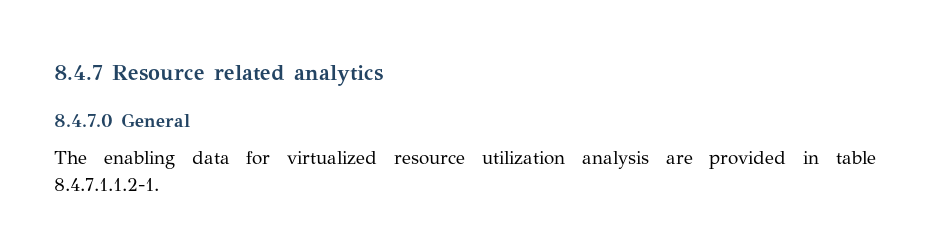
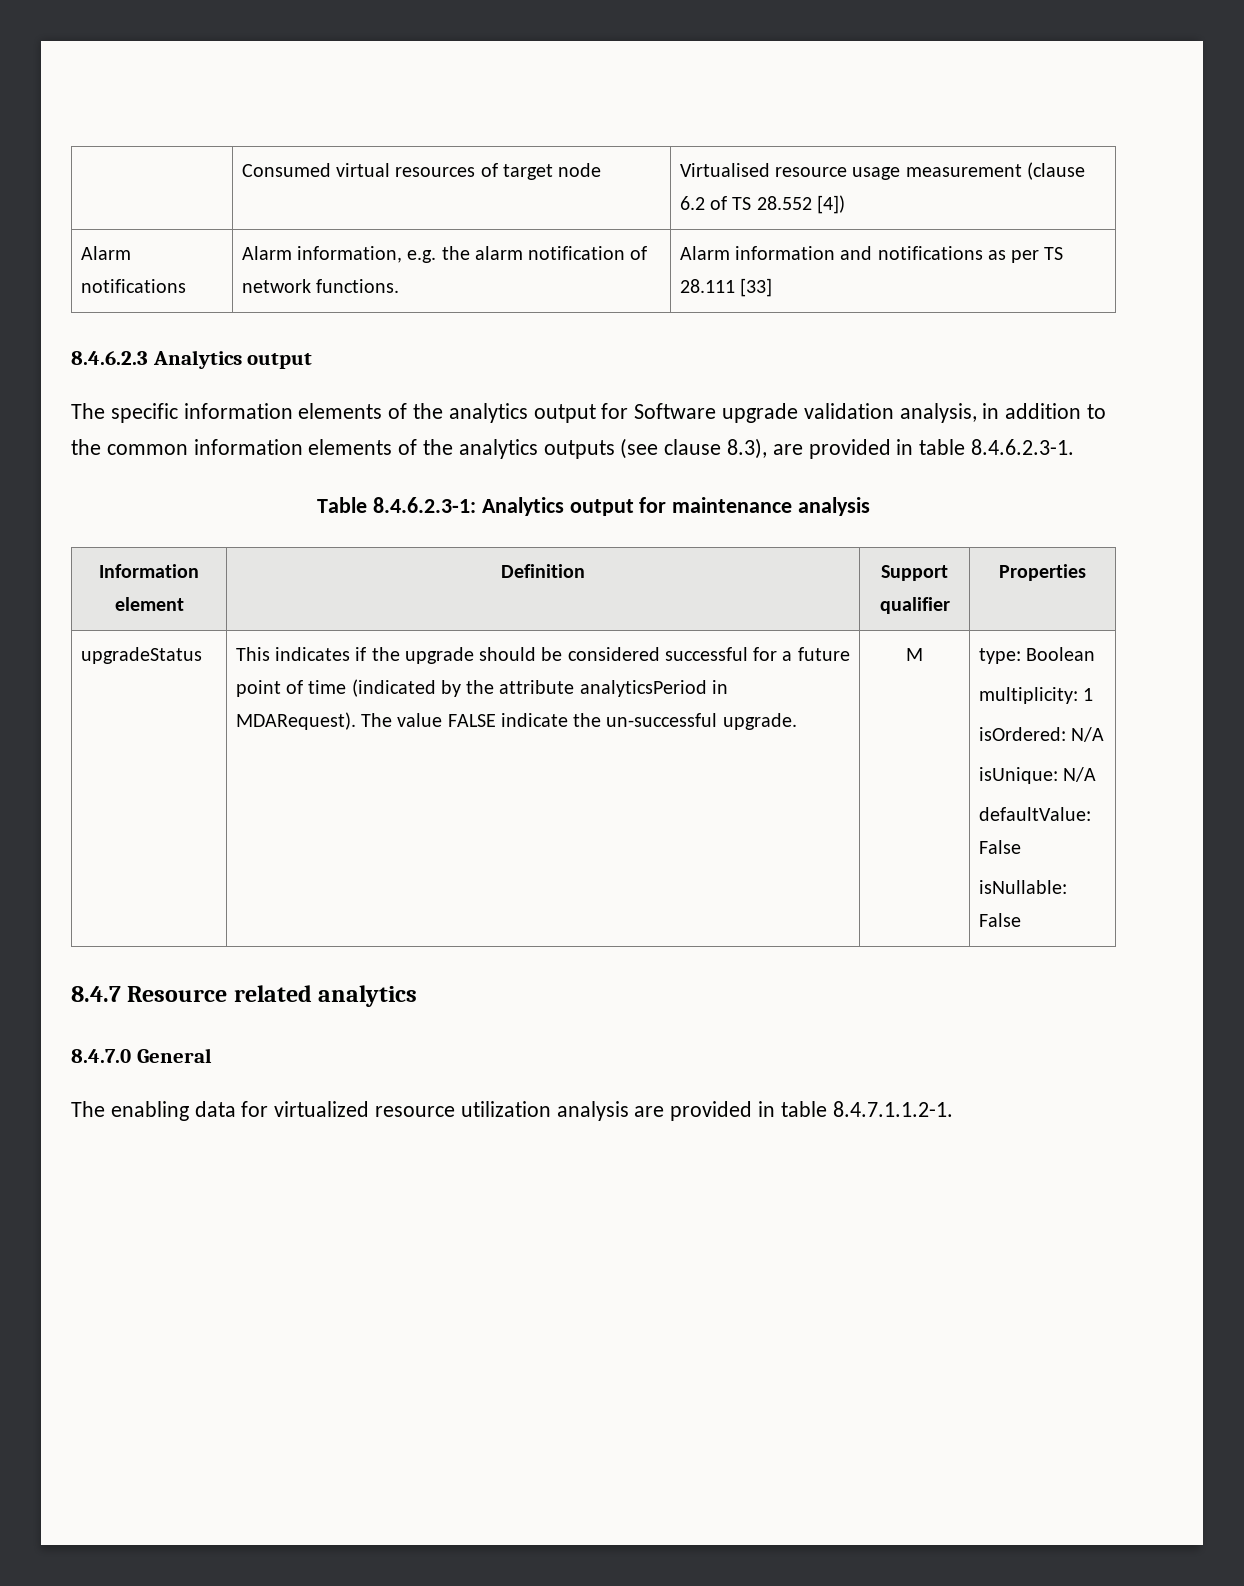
+ | Consumed virtual resources of target node | Virtualised resource usage measurement (clause 6.2 of TS 28.552 [4])
+ Alarm notifications | Alarm information, e.g. the alarm notification of network functions. | Alarm information and notifications as per TS 28.111 [33]
+ 8.4.6.2.3 Analytics output
+ The specific information elements of the analytics output for Software upgrade validation analysis, in addition to the common information elements of the analytics outputs (see clause 8.3), are provided in table 8.4.6.2.3-1.
+ Table 8.4.6.2.3-1: Analytics output for maintenance analysis
+ Information element | Definition | Support qualifier | Properties
+ upgradeStatus | This indicates if the upgrade should be considered successful for a future point of time (indicated by the attribute analyticsPeriod in MDARequest). The value FALSE indicate the un-successful upgrade. | M | type: Boolean
+ multiplicity: 1
+ isOrdered: N/A
+ isUnique: N/A
+ defaultValue: False
+ isNullable: False

